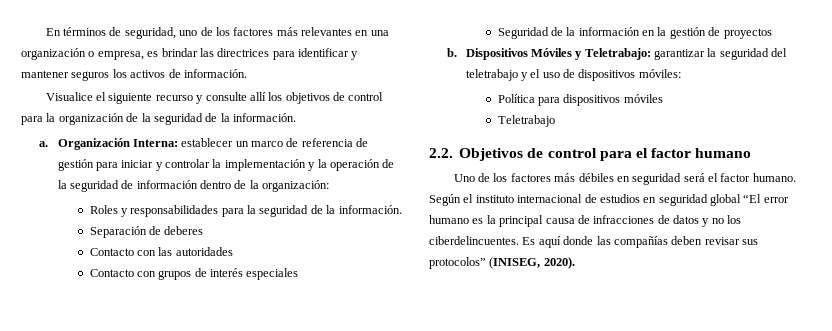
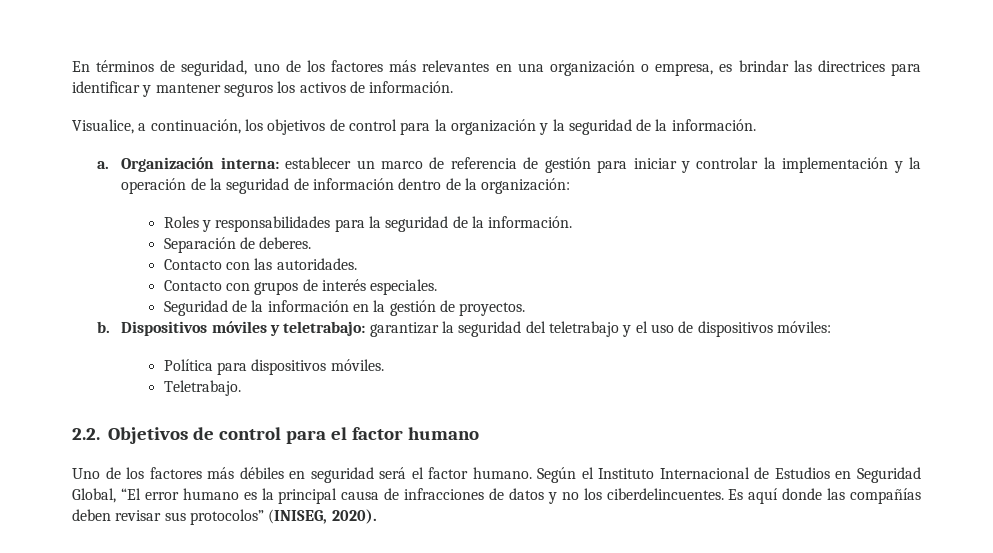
- Visualice el siguiente recurso y consulte allí los objetivos de control para la organización de la seguridad de la información.
+ Visualice, a continuación, los objetivos de control para la organización y la seguridad de la información.
- Organización Interna: establecer un marco de referencia de gestión para iniciar y controlar la implementación y la operación de la seguridad de información dentro de la organización:
+ Organización interna: establecer un marco de referencia de gestión para iniciar y controlar la implementación y la operación de la seguridad de información dentro de la organización:
- Separación de deberes
+ Separación de deberes.
- Contacto con las autoridades
+ Contacto con las autoridades.
- Contacto con grupos de interés especiales
+ Contacto con grupos de interés especiales.
- Seguridad de la información en la gestión de proyectos
+ Seguridad de la información en la gestión de proyectos.
- Dispositivos Móviles y Teletrabajo: garantizar la seguridad del teletrabajo y el uso de dispositivos móviles:
+ Dispositivos móviles y teletrabajo: garantizar la seguridad del teletrabajo y el uso de dispositivos móviles:
- Política para dispositivos móviles
- Teletrabajo
+ Política para dispositivos móviles.
+ Teletrabajo.
- Según el instituto internacional de estudios en seguridad global “El error humano es la principal causa de infracciones de datos y no los ciberdelincuentes.
+ Según el Instituto Internacional de Estudios en Seguridad Global, “El error humano es la principal causa de infracciones de datos y no los ciberdelincuentes.

